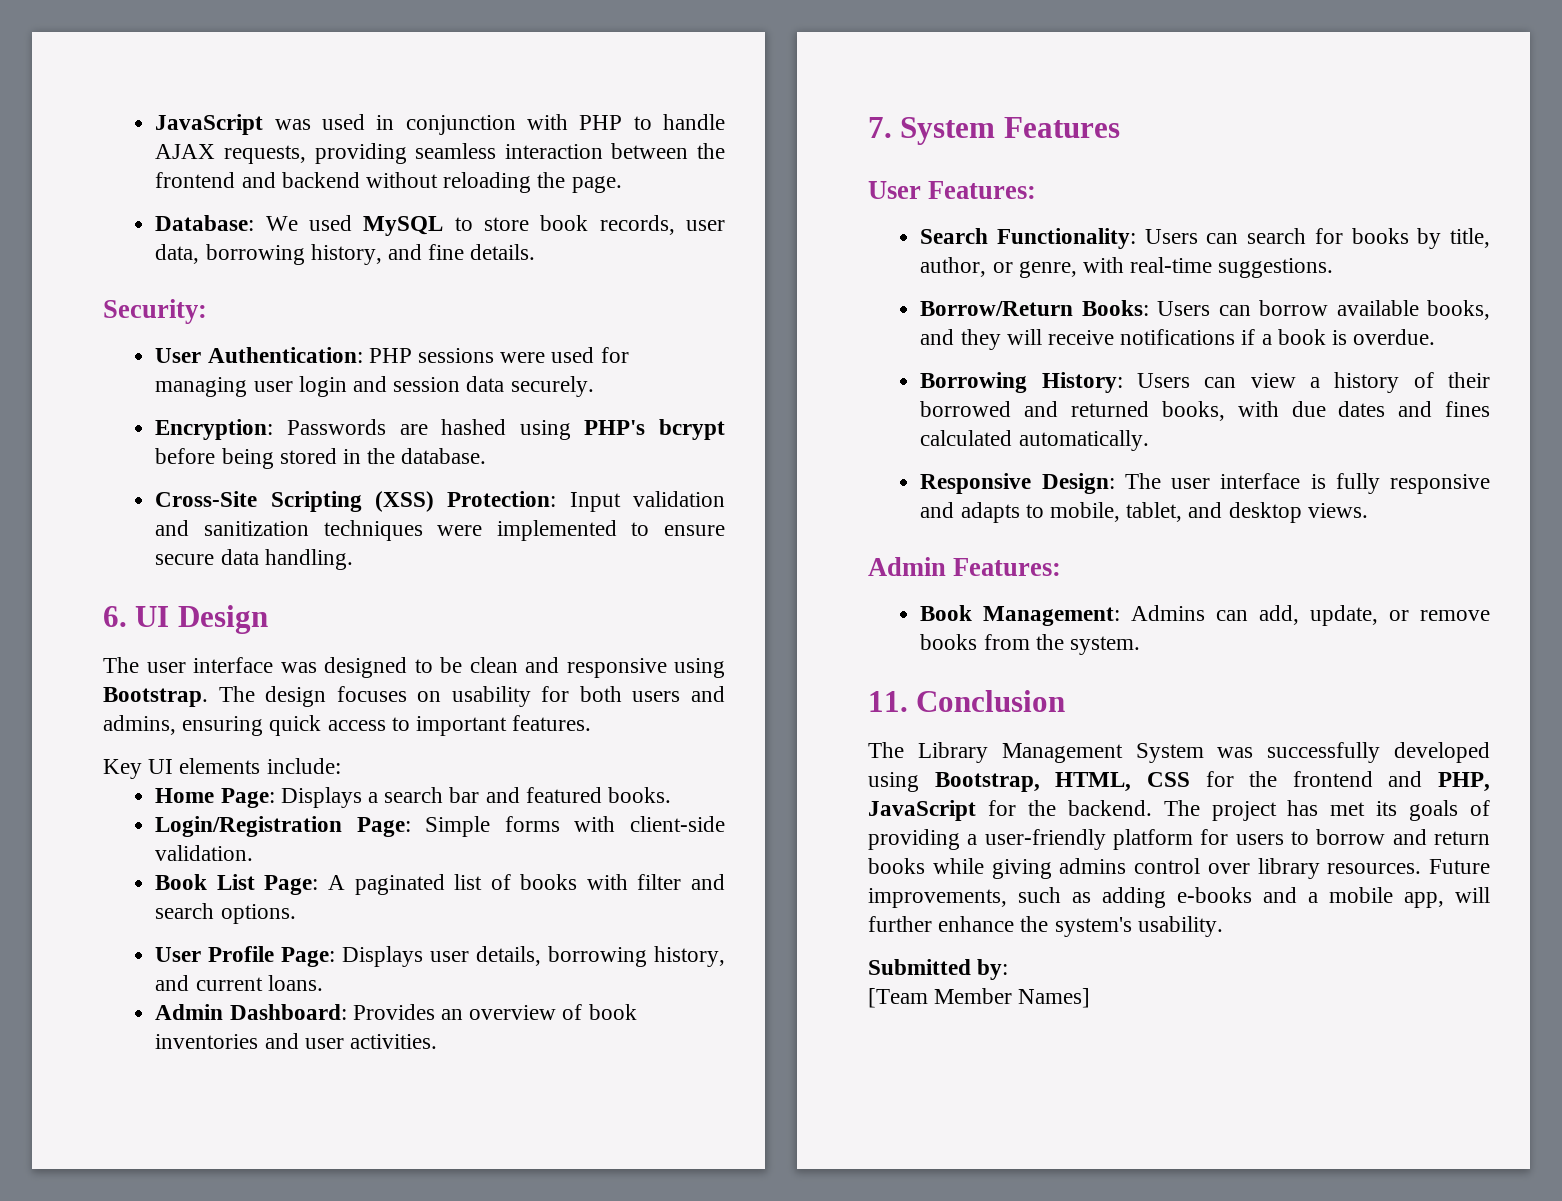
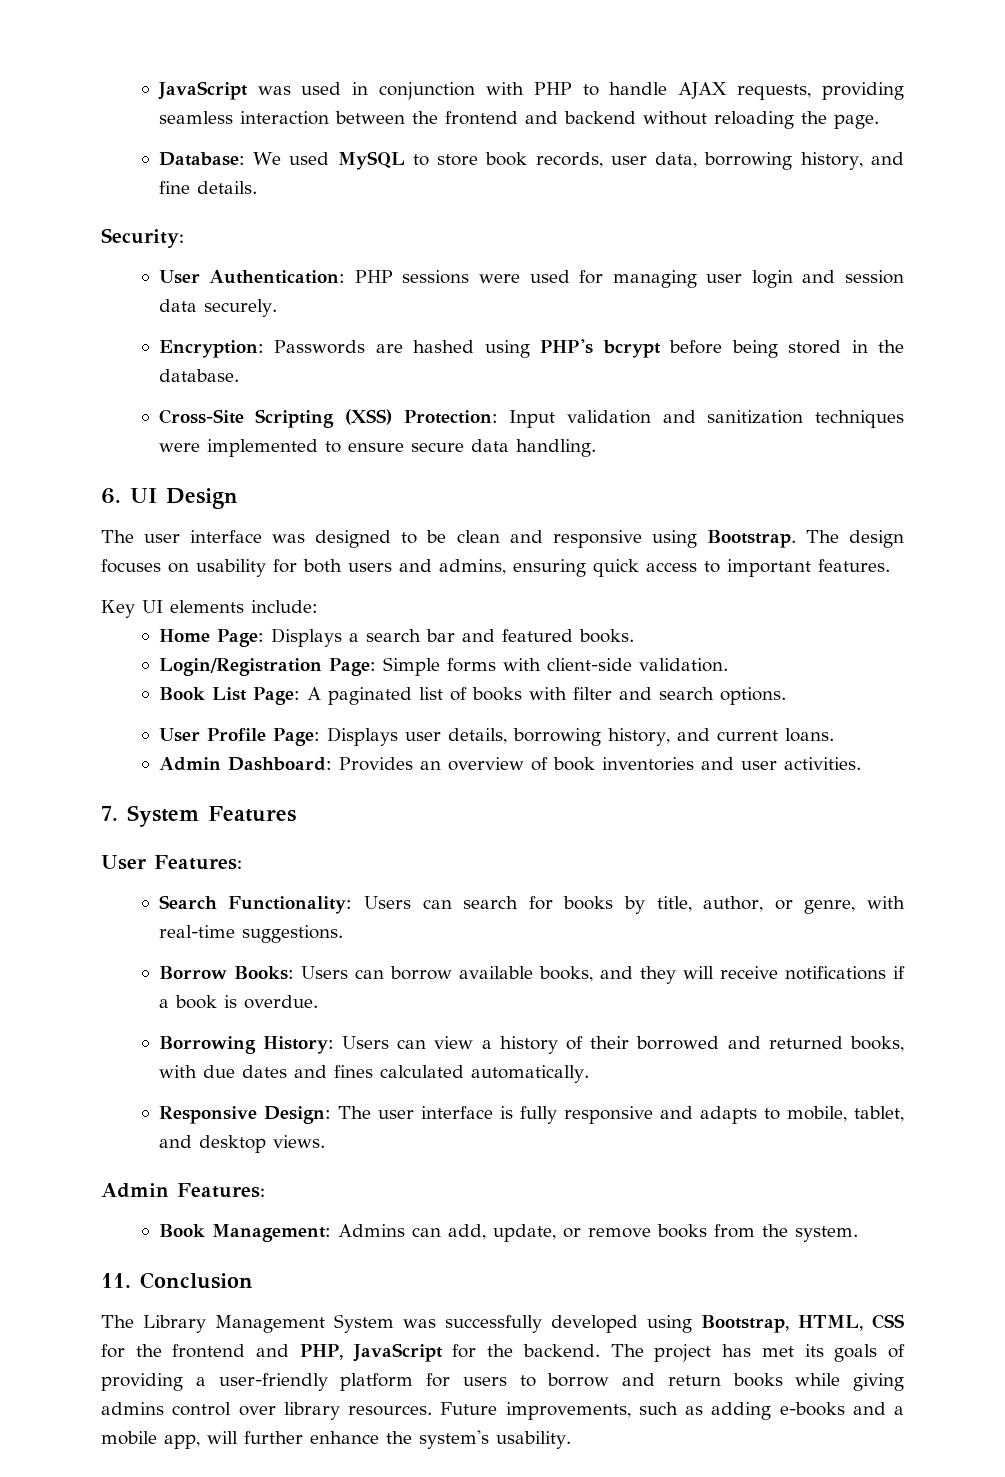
- Borrow/Return Books: Users can borrow available books, and they will receive notifications if a book is overdue.
+ Borrow Books: Users can borrow available books, and they will receive notifications if a book is overdue.
- Submitted by:
- [Team Member Names]

